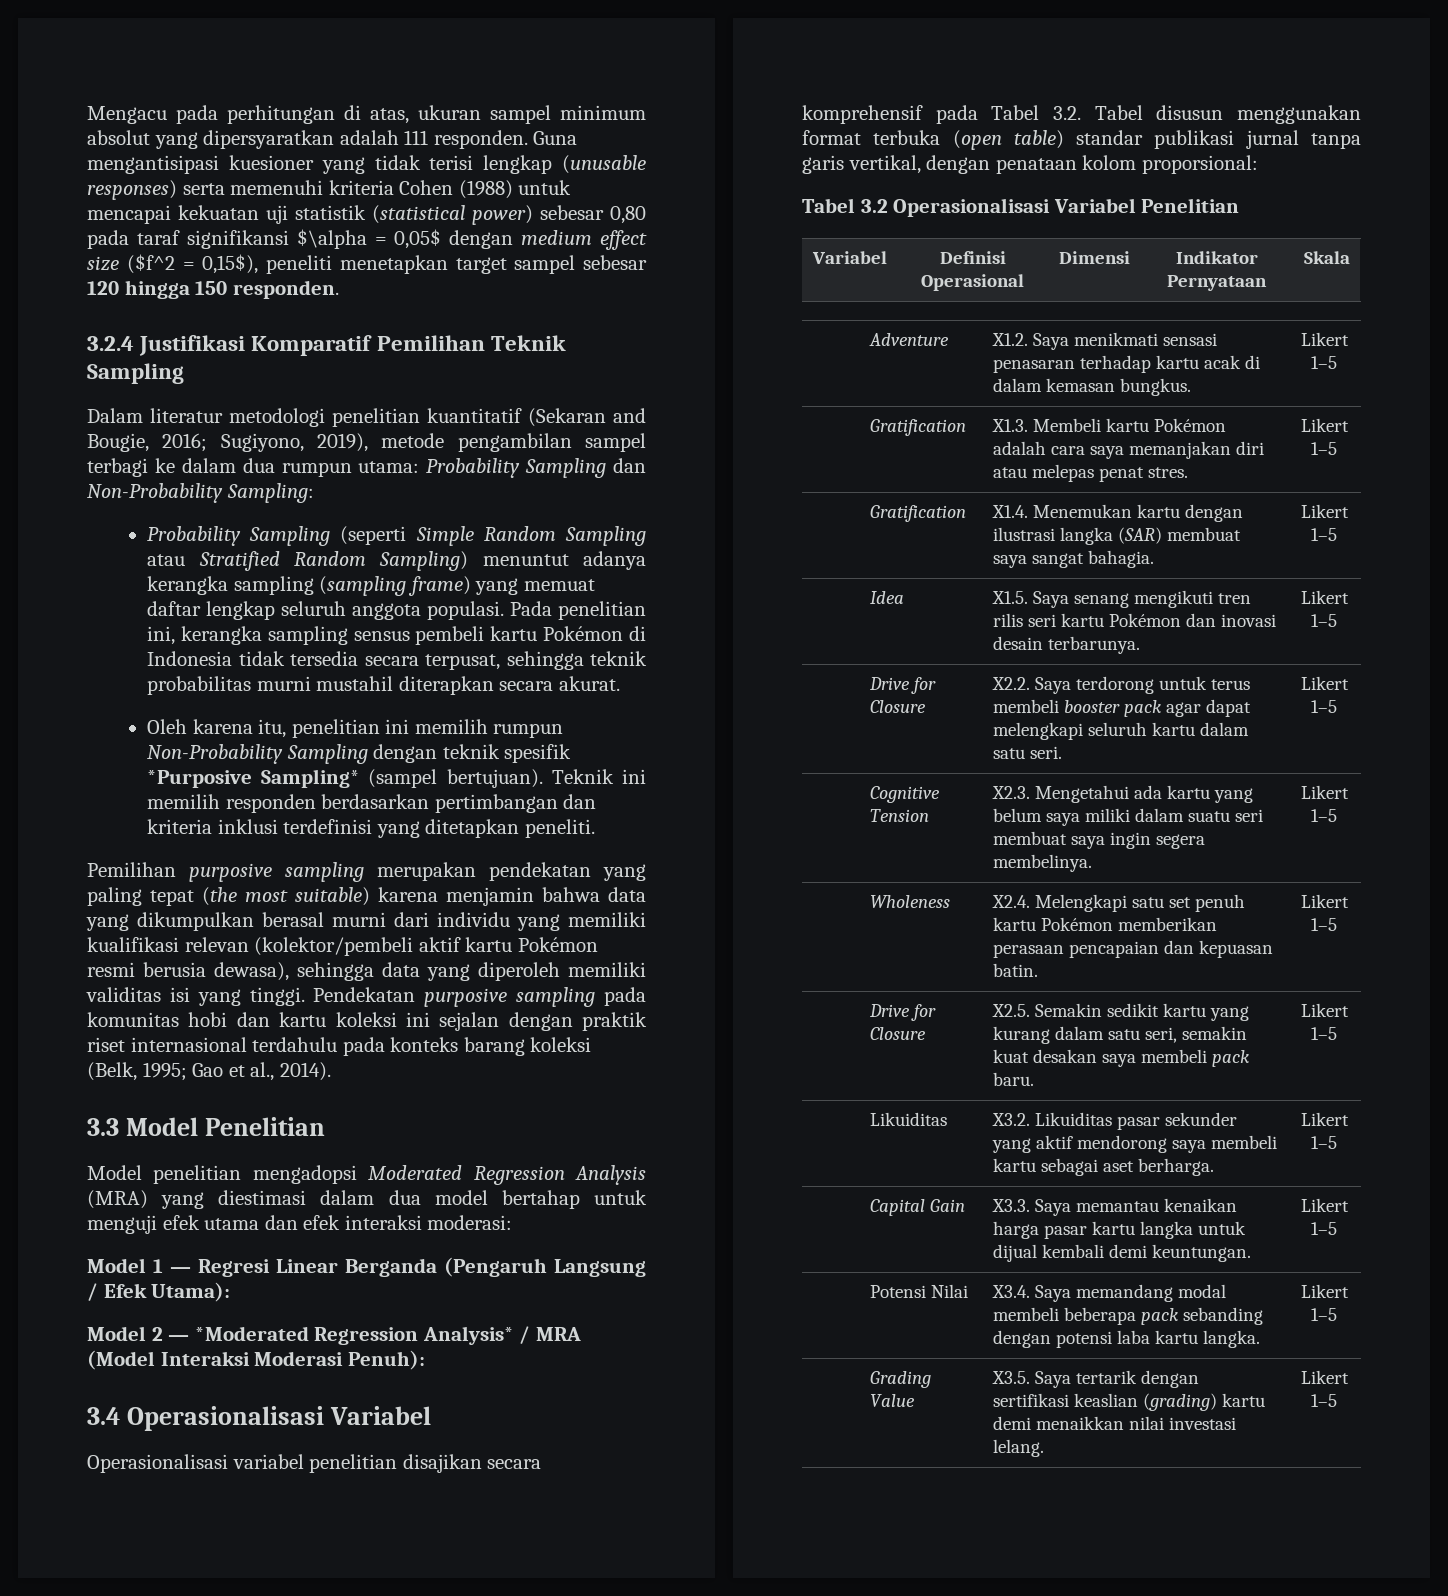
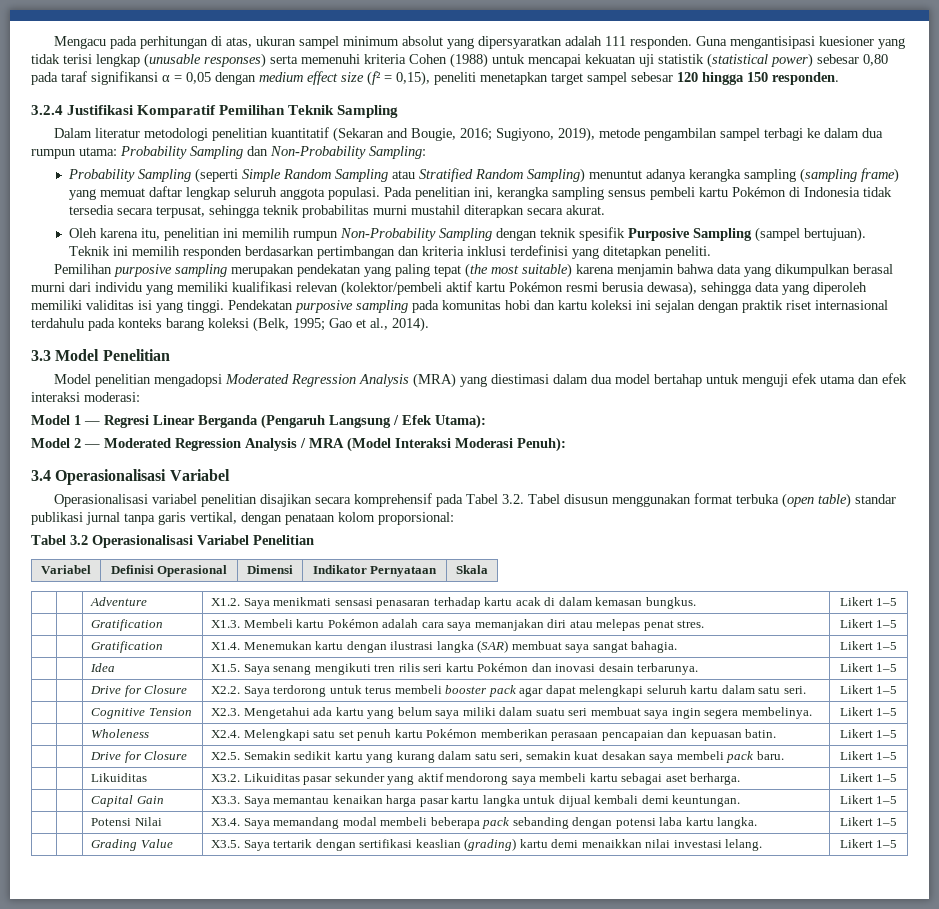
- Guna mengantisipasi kuesioner yang tidak terisi lengkap (unusable responses) serta memenuhi kriteria Cohen (1988) untuk mencapai kekuatan uji statistik (statistical power) sebesar 0,80 pada taraf signifikansi $\alpha = 0,05$ dengan medium effect size ($f^2 = 0,15$), peneliti menetapkan target sampel sebesar 120 hingga 150 responden.
+ Guna mengantisipasi kuesioner yang tidak terisi lengkap (unusable responses) serta memenuhi kriteria Cohen (1988) untuk mencapai kekuatan uji statistik (statistical power) sebesar 0,80 pada taraf signifikansi α = 0,05 dengan medium effect size (f² = 0,15), peneliti menetapkan target sampel sebesar 120 hingga 150 responden.
- Oleh karena itu, penelitian ini memilih rumpun Non-Probability Sampling dengan teknik spesifik *Purposive Sampling* (sampel bertujuan).
+ Oleh karena itu, penelitian ini memilih rumpun Non-Probability Sampling dengan teknik spesifik Purposive Sampling (sampel bertujuan).
- Model 2 — *Moderated Regression Analysis* / MRA (Model Interaksi Moderasi Penuh):
+ Model 2 — Moderated Regression Analysis / MRA (Model Interaksi Moderasi Penuh):

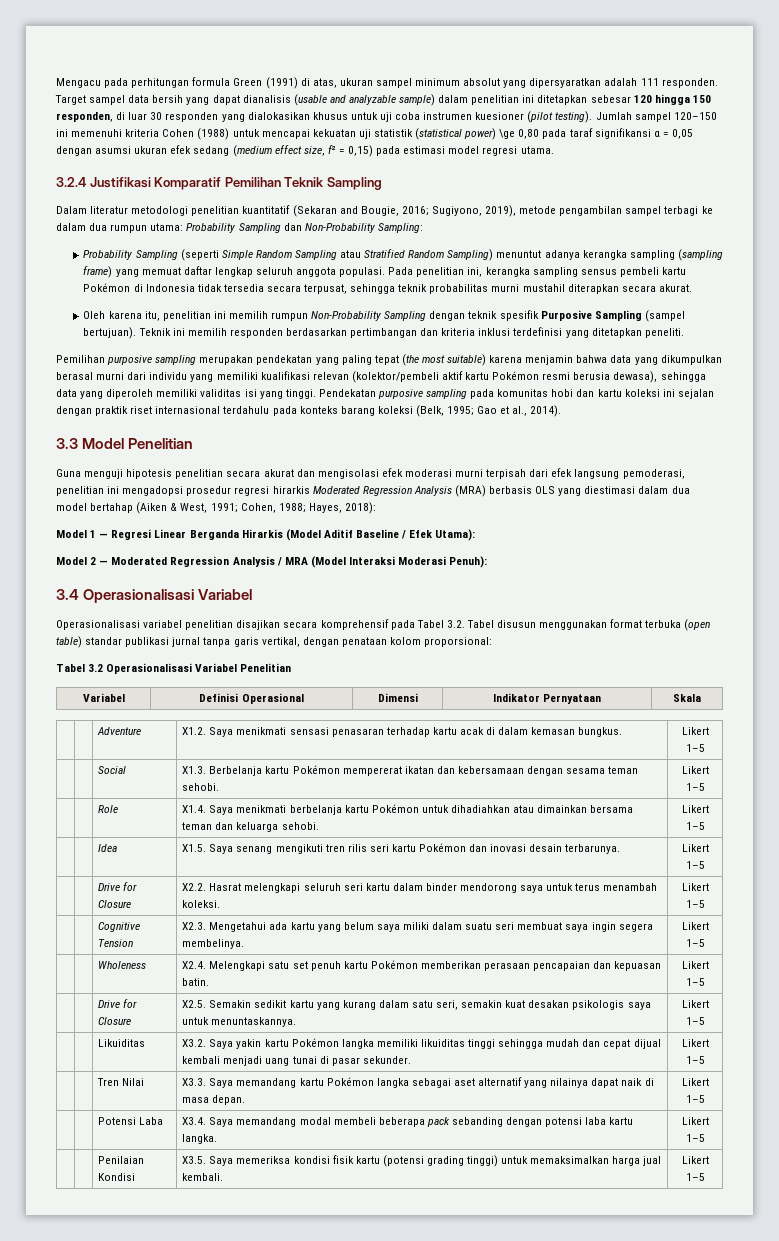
- Mengacu pada perhitungan di atas, ukuran sampel minimum absolut yang dipersyaratkan adalah 111 responden.
+ Mengacu pada perhitungan formula Green (1991) di atas, ukuran sampel minimum absolut yang dipersyaratkan adalah 111 responden.
- Guna mengantisipasi kuesioner yang tidak terisi lengkap (unusable responses) serta memenuhi kriteria Cohen (1988) untuk mencapai kekuatan uji statistik (statistical power) sebesar 0,80 pada taraf signifikansi α = 0,05 dengan medium effect size (f² = 0,15), peneliti menetapkan target sampel sebesar 120 hingga 150 responden.
+ Target sampel data bersih yang dapat dianalisis (usable and analyzable sample) dalam penelitian ini ditetapkan sebesar 120 hingga 150 responden, di luar 30 responden yang dialokasikan khusus untuk uji coba instrumen kuesioner (pilot testing). Jumlah sampel 120–150 ini memenuhi kriteria Cohen (1988) untuk mencapai kekuatan uji statistik (statistical power) \ge 0,80 pada taraf signifikansi α = 0,05 dengan asumsi ukuran efek sedang (medium effect size, f² = 0,15) pada estimasi model regresi utama.
- Model penelitian mengadopsi Moderated Regression Analysis (MRA) yang diestimasi dalam dua model bertahap untuk menguji efek utama dan efek interaksi moderasi:
+ Guna menguji hipotesis penelitian secara akurat dan mengisolasi efek moderasi murni terpisah dari efek langsung pemoderasi, penelitian ini mengadopsi prosedur regresi hirarkis Moderated Regression Analysis (MRA) berbasis OLS yang diestimasi dalam dua model bertahap (Aiken & West, 1991; Cohen, 1988; Hayes, 2018):
- Model 1 — Regresi Linear Berganda (Pengaruh Langsung / Efek Utama):
+ Model 1 — Regresi Linear Berganda Hirarkis (Model Aditif Baseline / Efek Utama):
- | | Gratification | X1.3. Membeli kartu Pokémon adalah cara saya memanjakan diri atau melepas penat stres. | Likert 1–5
- | | Gratification | X1.4. Menemukan kartu dengan ilustrasi langka (SAR) membuat saya sangat bahagia. | Likert 1–5
+ | | Social | X1.3. Berbelanja kartu Pokémon mempererat ikatan dan kebersamaan dengan sesama teman sehobi. | Likert 1–5
+ | | Role | X1.4. Saya menikmati berbelanja kartu Pokémon untuk dihadiahkan atau dimainkan bersama teman dan keluarga sehobi. | Likert 1–5
- | | Drive for Closure | X2.2. Saya terdorong untuk terus membeli booster pack agar dapat melengkapi seluruh kartu dalam satu seri. | Likert 1–5
+ | | Drive for Closure | X2.2. Hasrat melengkapi seluruh seri kartu dalam binder mendorong saya untuk terus menambah koleksi. | Likert 1–5
- | | Drive for Closure | X2.5. Semakin sedikit kartu yang kurang dalam satu seri, semakin kuat desakan saya membeli pack baru. | Likert 1–5
+ | | Drive for Closure | X2.5. Semakin sedikit kartu yang kurang dalam satu seri, semakin kuat desakan psikologis saya untuk menuntaskannya. | Likert 1–5
- | | Likuiditas | X3.2. Likuiditas pasar sekunder yang aktif mendorong saya membeli kartu sebagai aset berharga. | Likert 1–5
- | | Capital Gain | X3.3. Saya memantau kenaikan harga pasar kartu langka untuk dijual kembali demi keuntungan. | Likert 1–5
+ | | Likuiditas | X3.2. Saya yakin kartu Pokémon langka memiliki likuiditas tinggi sehingga mudah dan cepat dijual kembali menjadi uang tunai di pasar sekunder. | Likert 1–5
+ | | Tren Nilai | X3.3. Saya memandang kartu Pokémon langka sebagai aset alternatif yang nilainya dapat naik di masa depan. | Likert 1–5
- | | Potensi Nilai | X3.4. Saya memandang modal membeli beberapa pack sebanding dengan potensi laba kartu langka. | Likert 1–5
+ | | Potensi Laba | X3.4. Saya memandang modal membeli beberapa pack sebanding dengan potensi laba kartu langka. | Likert 1–5
- | | Grading Value | X3.5. Saya tertarik dengan sertifikasi keaslian (grading) kartu demi menaikkan nilai investasi lelang. | Likert 1–5
+ | | Penilaian Kondisi | X3.5. Saya memeriksa kondisi fisik kartu (potensi grading tinggi) untuk memaksimalkan harga jual kembali. | Likert 1–5

